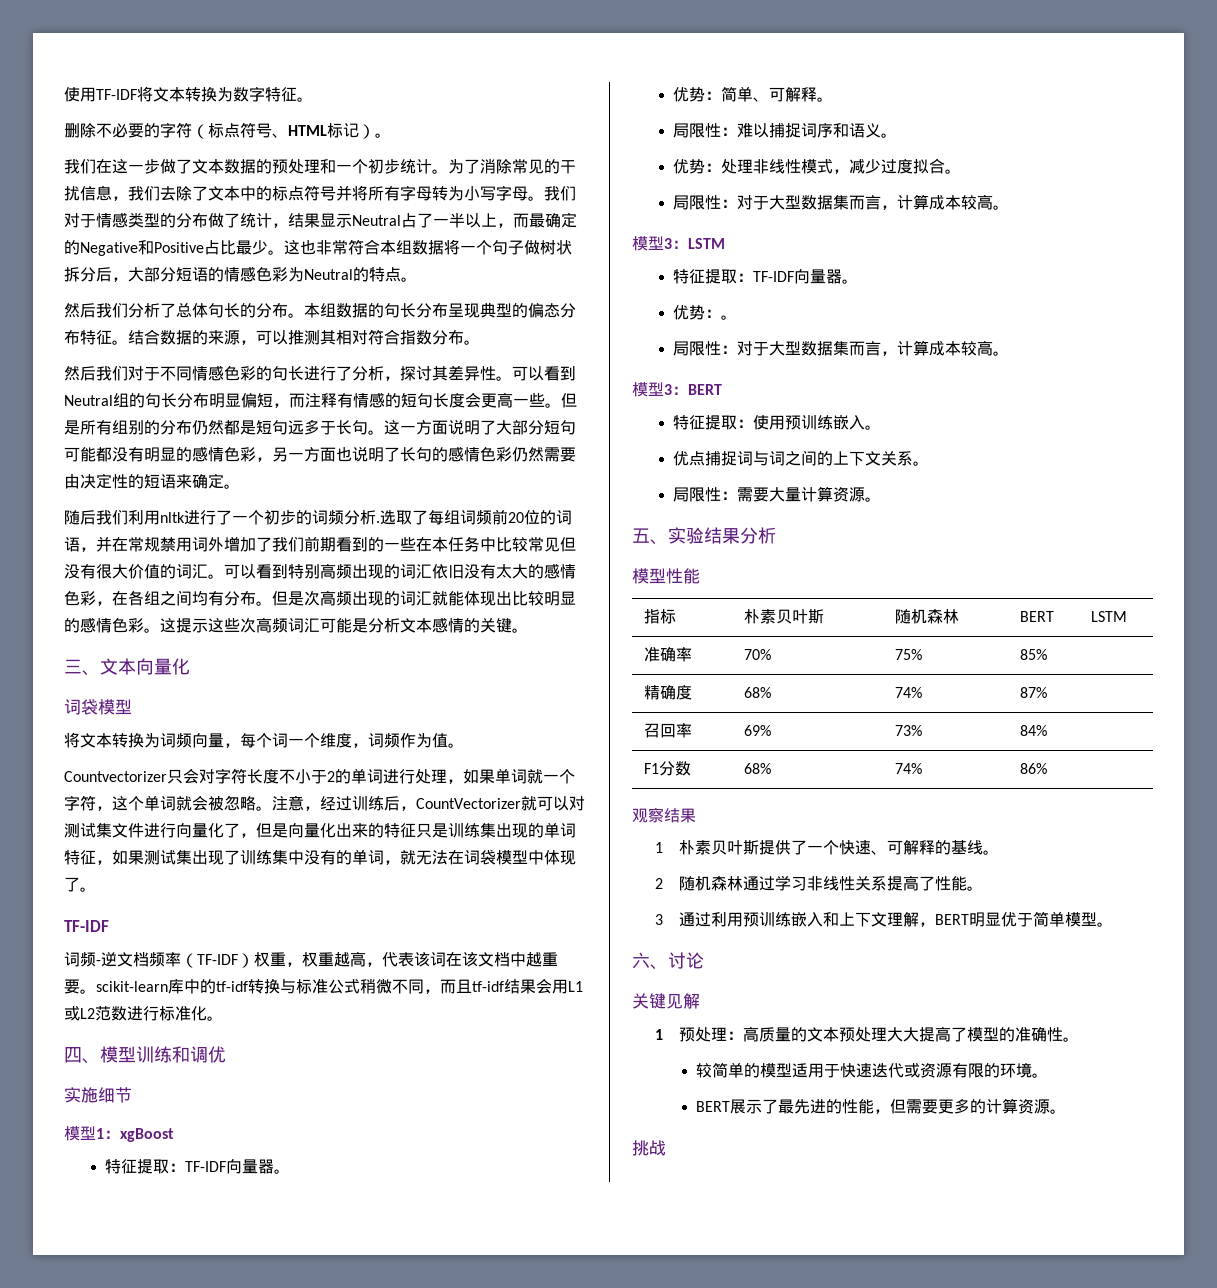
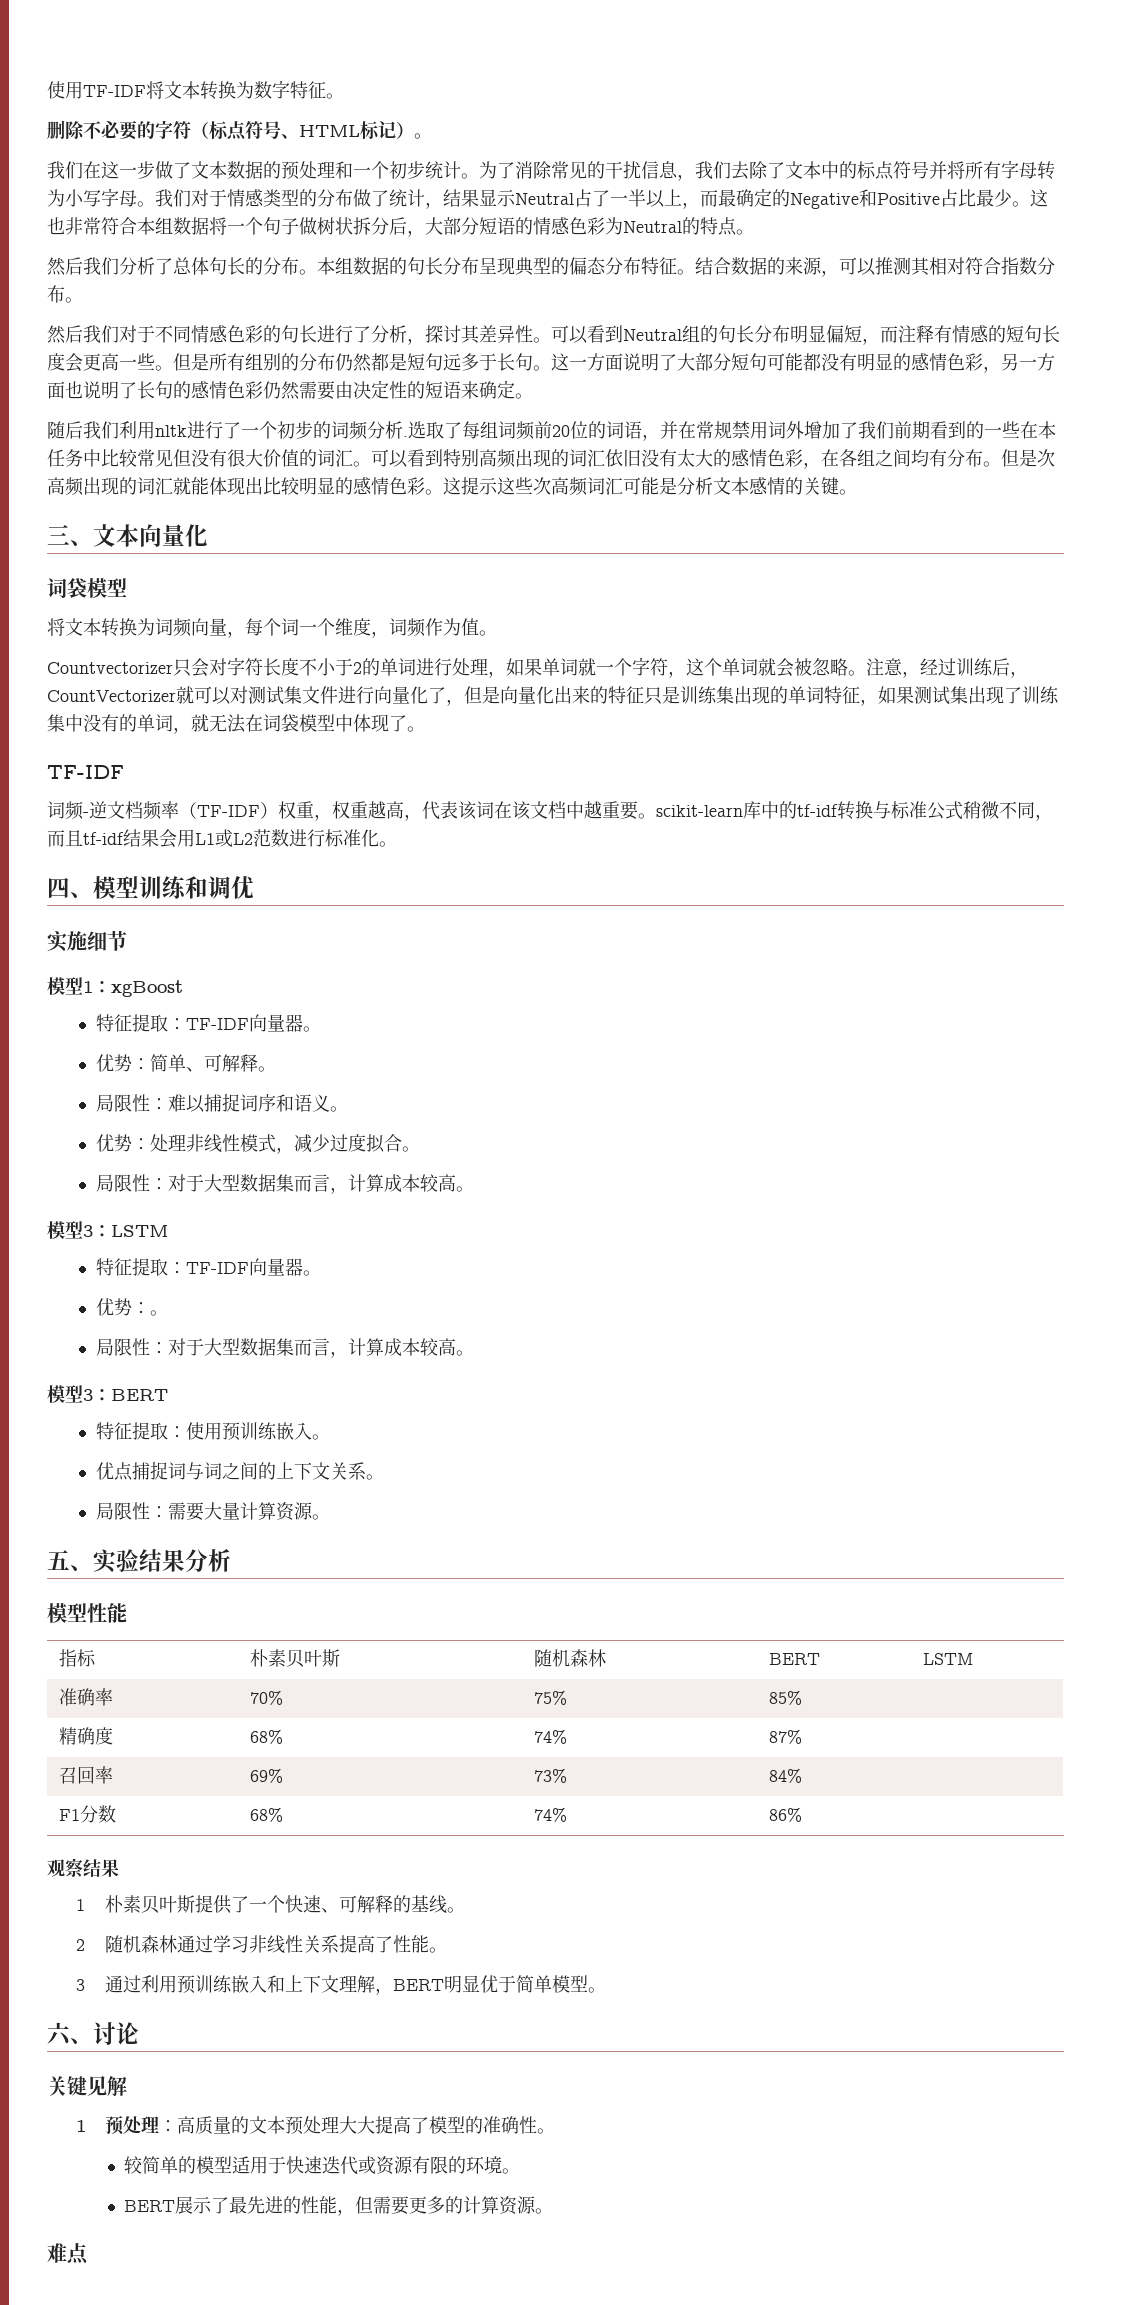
- 挑战
+ 难点

